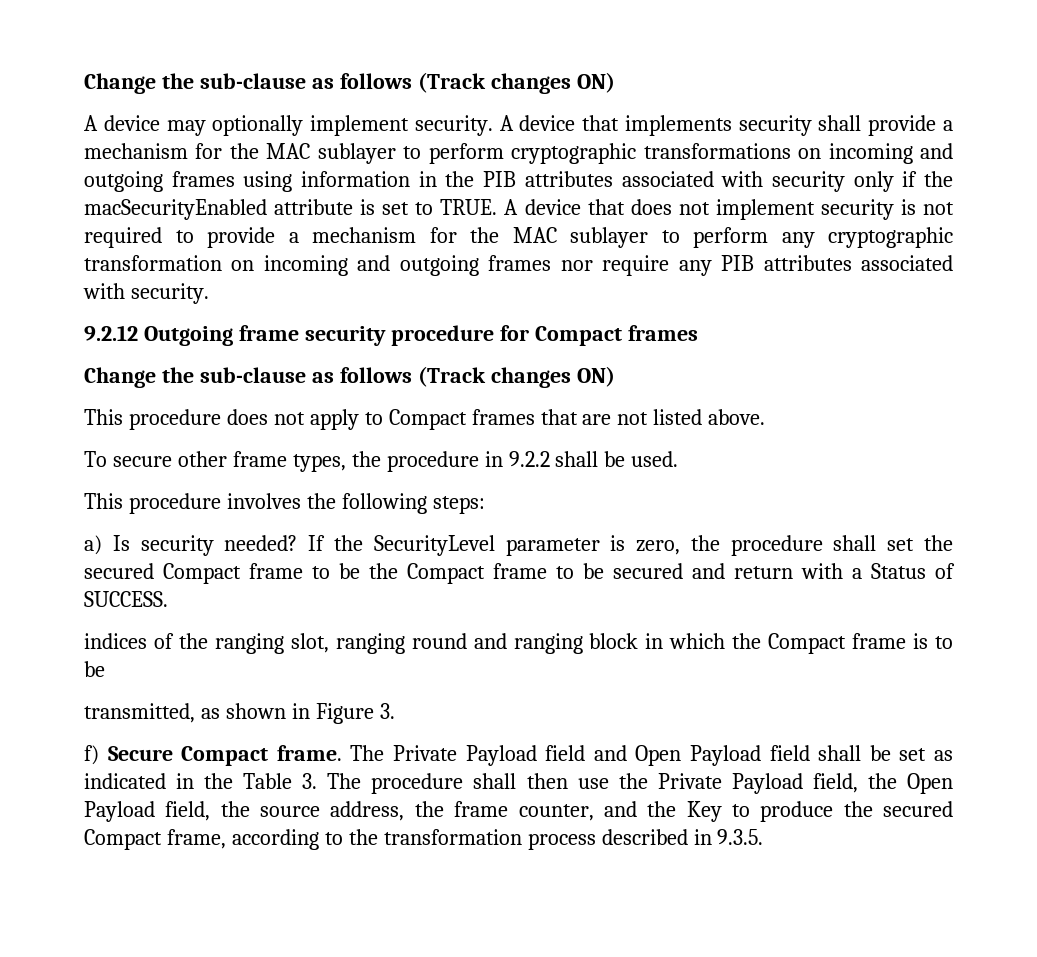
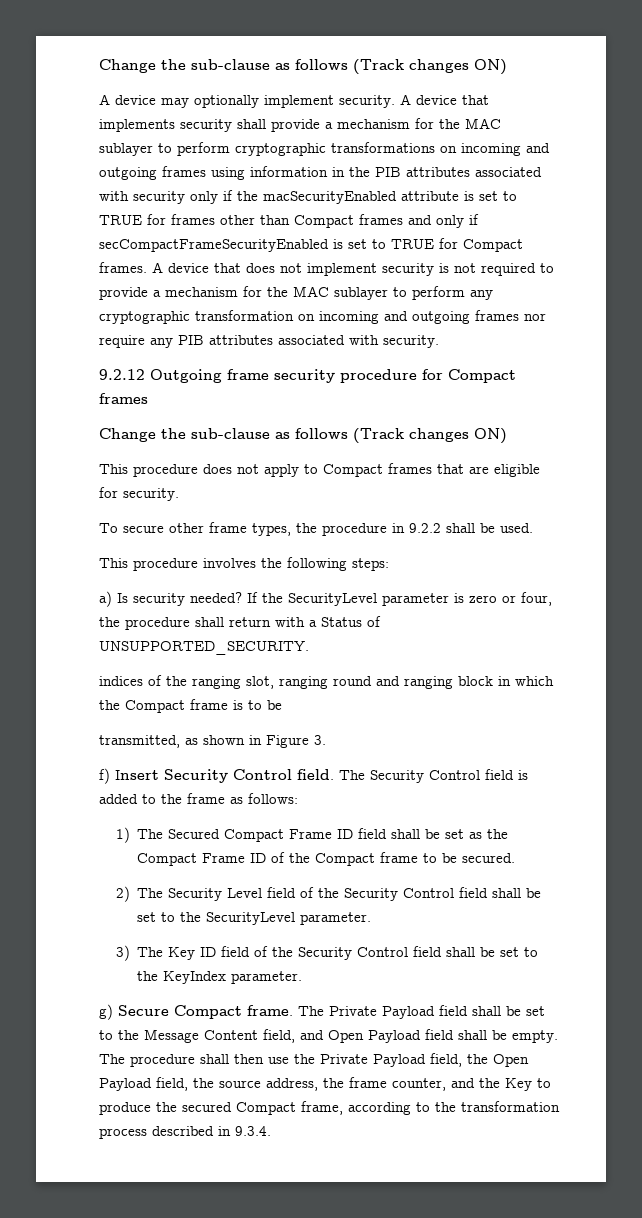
- A device that implements security shall provide a mechanism for the MAC sublayer to perform cryptographic transformations on incoming and outgoing frames using information in the PIB attributes associated with security only if the macSecurityEnabled attribute is set to TRUE.
+ A device that implements security shall provide a mechanism for the MAC sublayer to perform cryptographic transformations on incoming and outgoing frames using information in the PIB attributes associated with security only if the macSecurityEnabled attribute is set to TRUE for frames other than Compact frames and only if secCompactFrameSecurityEnabled is set to TRUE for Compact frames.
- This procedure does not apply to Compact frames that are not listed above.
+ This procedure does not apply to Compact frames that are eligible for security.
- If the SecurityLevel parameter is zero, the procedure shall set the secured Compact frame to be the Compact frame to be secured and return with a Status of SUCCESS.
+ If the SecurityLevel parameter is zero or four, the procedure shall return with a Status of UNSUPPORTED_SECURITY.
- f) Secure Compact frame.
+ f) Insert Security Control field. The Security Control field is added to the frame as follows:
+ 1) The Secured Compact Frame ID field shall be set as the Compact Frame ID of the Compact frame to be secured.
+ 2) The Security Level field of the Security Control field shall be set to the SecurityLevel parameter.
+ 3) The Key ID field of the Security Control field shall be set to the KeyIndex parameter.
+ g) Secure Compact frame.
- The Private Payload field and Open Payload field shall be set as indicated in the Table 3. The procedure shall then use the Private Payload field, the Open Payload field, the source address, the frame counter, and the Key to produce the secured Compact frame, according to the transformation process described in 9.3.5.
+ The Private Payload field shall be set to the Message Content field, and Open Payload field shall be empty. The procedure shall then use the Private Payload field, the Open Payload field, the source address, the frame counter, and the Key to produce the secured Compact frame, according to the transformation process described in 9.3.4.

